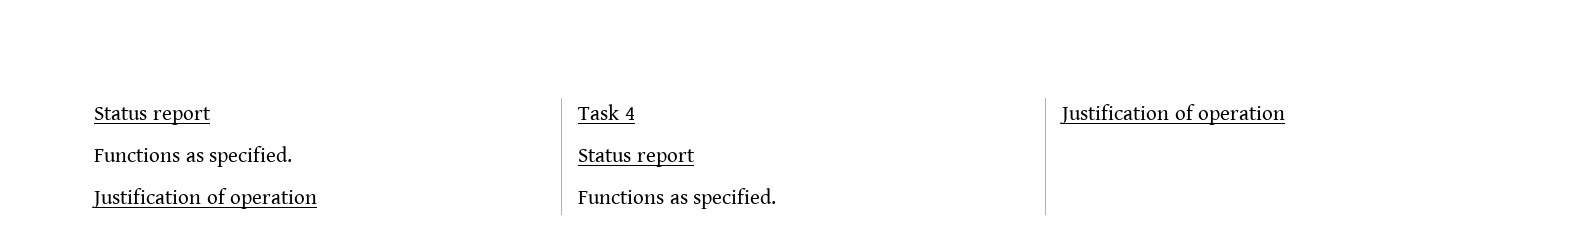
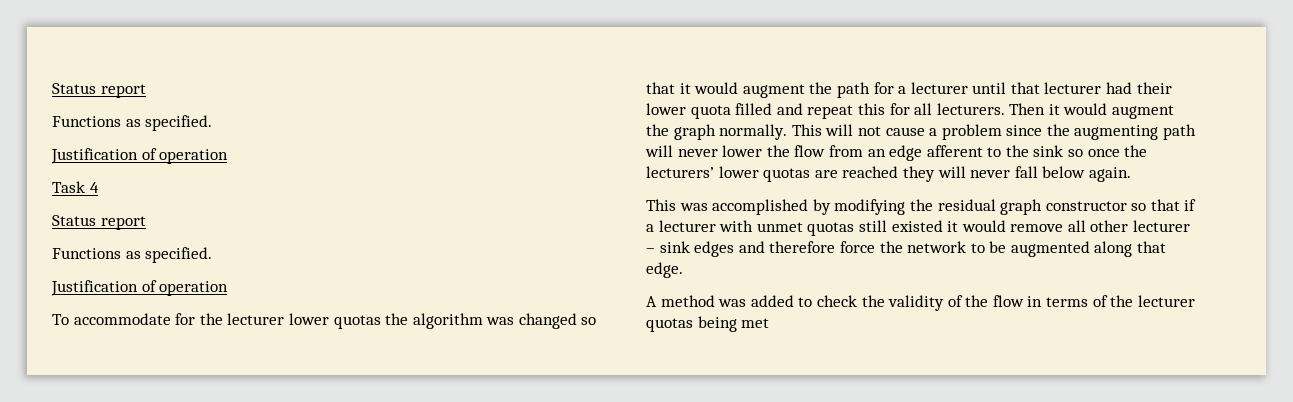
+ To accommodate for the lecturer lower quotas the algorithm was changed so that it would augment the path for a lecturer until that lecturer had their lower quota filled and repeat this for all lecturers. Then it would augment the graph normally. This will not cause a problem since the augmenting path will never lower the flow from an edge afferent to the sink so once the lecturers’ lower quotas are reached they will never fall below again.
+ This was accomplished by modifying the residual graph constructor so that if a lecturer with unmet quotas still existed it would remove all other lecturer – sink edges and therefore force the network to be augmented along that edge.
+ A method was added to check the validity of the flow in terms of the lecturer quotas being met

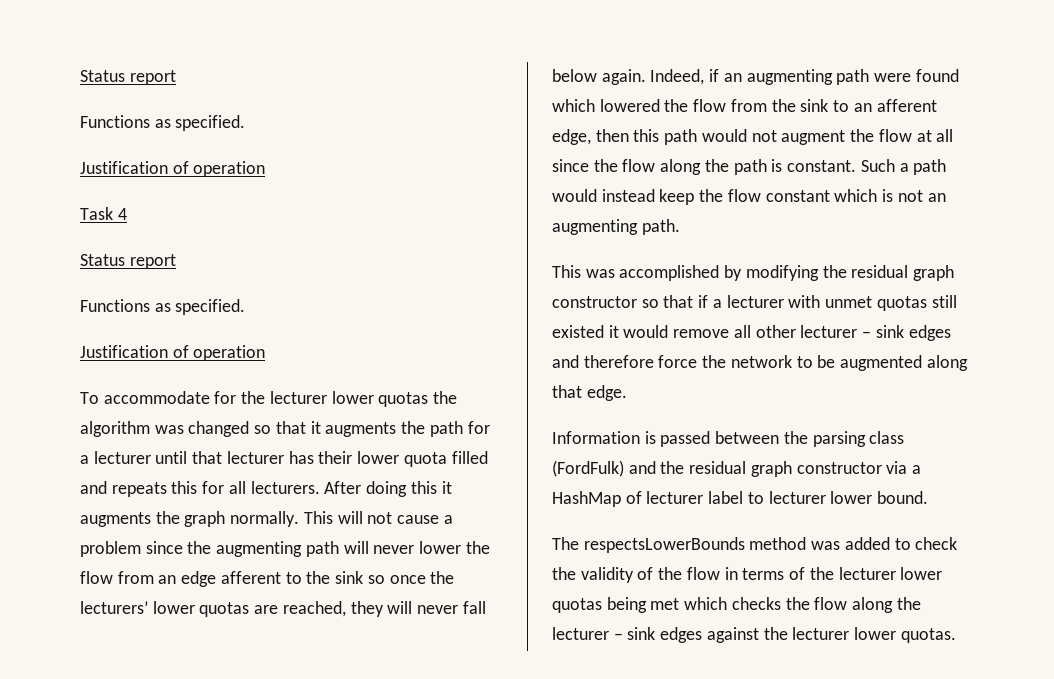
- To accommodate for the lecturer lower quotas the algorithm was changed so that it would augment the path for a lecturer until that lecturer had their lower quota filled and repeat this for all lecturers.
+ To accommodate for the lecturer lower quotas the algorithm was changed so that it augments the path for a lecturer until that lecturer has their lower quota filled and repeats this for all lecturers.
- Then it would augment the graph normally.
+ After doing this it augments the graph normally.
- This will not cause a problem since the augmenting path will never lower the flow from an edge afferent to the sink so once the lecturers’ lower quotas are reached they will never fall below again.
+ This will not cause a problem since the augmenting path will never lower the flow from an edge afferent to the sink so once the lecturers’ lower quotas are reached, they will never fall below again. Indeed, if an augmenting path were found which lowered the flow from the sink to an afferent edge, then this path would not augment the flow at all since the flow along the path is constant. Such a path would instead keep the flow constant which is not an augmenting path.
- A method was added to check the validity of the flow in terms of the lecturer quotas being met
+ Information is passed between the parsing class (FordFulk) and the residual graph constructor via a HashMap of lecturer label to lecturer lower bound.
+ The respectsLowerBounds method was added to check the validity of the flow in terms of the lecturer lower quotas being met which checks the flow along the lecturer – sink edges against the lecturer lower quotas.

